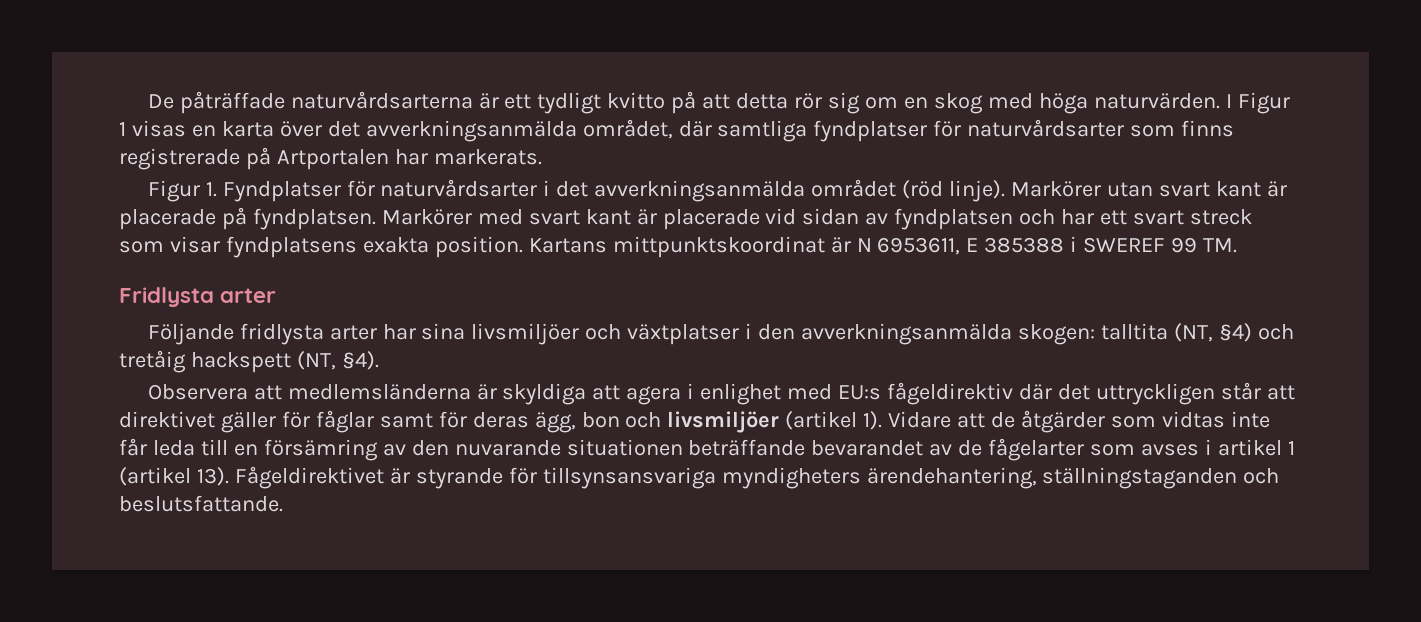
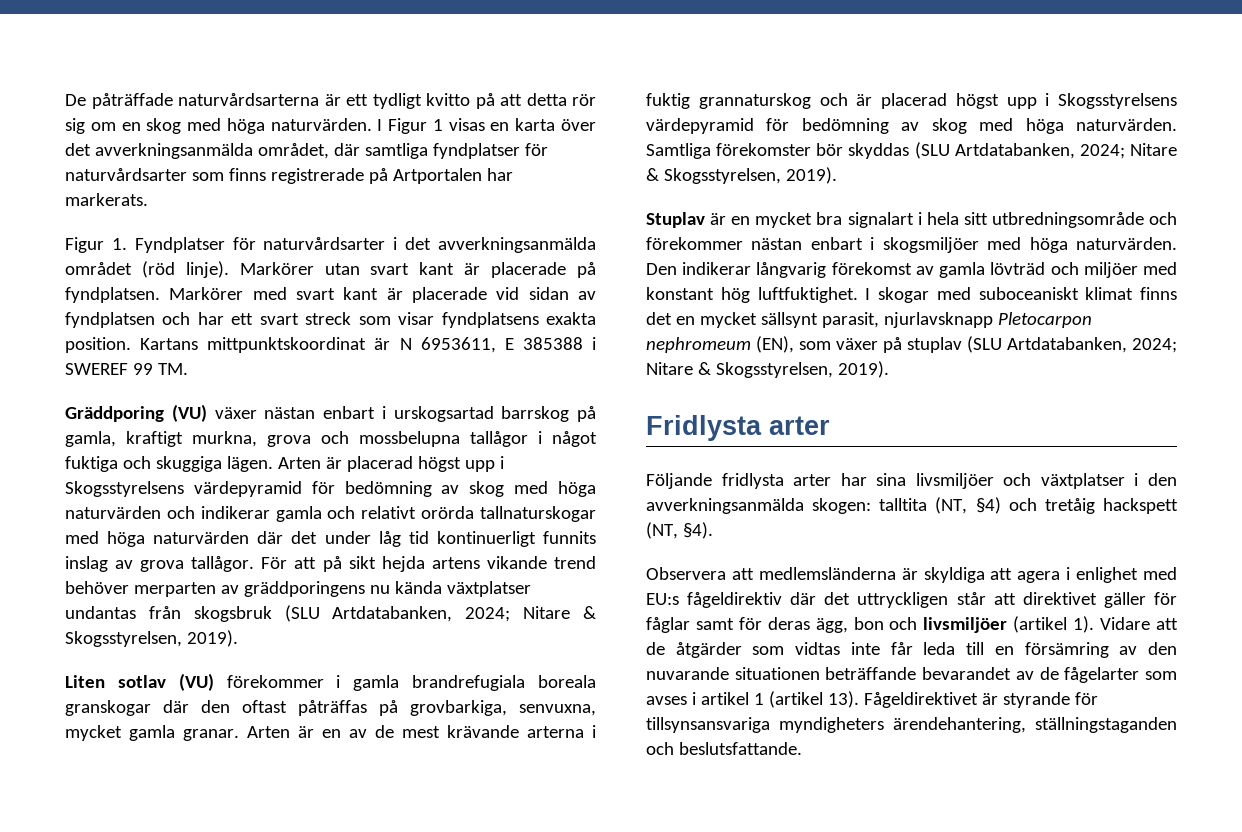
+ Gräddporing (VU) växer nästan enbart i urskogsartad barrskog på gamla, kraftigt murkna, grova och mossbelupna tallågor i något fuktiga och skuggiga lägen. Arten är placerad högst upp i Skogsstyrelsens värdepyramid för bedömning av skog med höga naturvärden och indikerar gamla och relativt orörda tallnaturskogar med höga naturvärden där det under låg tid kontinuerligt funnits inslag av grova tallågor. För att på sikt hejda artens vikande trend behöver merparten av gräddporingens nu kända växtplatser undantas från skogsbruk (SLU Artdatabanken, 2024; Nitare & Skogsstyrelsen, 2019).
+ Liten sotlav (VU) förekommer i gamla brandrefugiala boreala granskogar där den oftast påträffas på grovbarkiga, senvuxna, mycket gamla granar. Arten är en av de mest krävande arterna i fuktig grannaturskog och är placerad högst upp i Skogsstyrelsens värdepyramid för bedömning av skog med höga naturvärden. Samtliga förekomster bör skyddas (SLU Artdatabanken, 2024; Nitare & Skogsstyrelsen, 2019).
+ Stuplav är en mycket bra signalart i hela sitt utbredningsområde och förekommer nästan enbart i skogsmiljöer med höga naturvärden. Den indikerar långvarig förekomst av gamla lövträd och miljöer med konstant hög luftfuktighet. I skogar med suboceaniskt klimat finns det en mycket sällsynt parasit, njurlavsknapp Pletocarpon nephromeum (EN), som växer på stuplav (SLU Artdatabanken, 2024; Nitare & Skogsstyrelsen, 2019).

